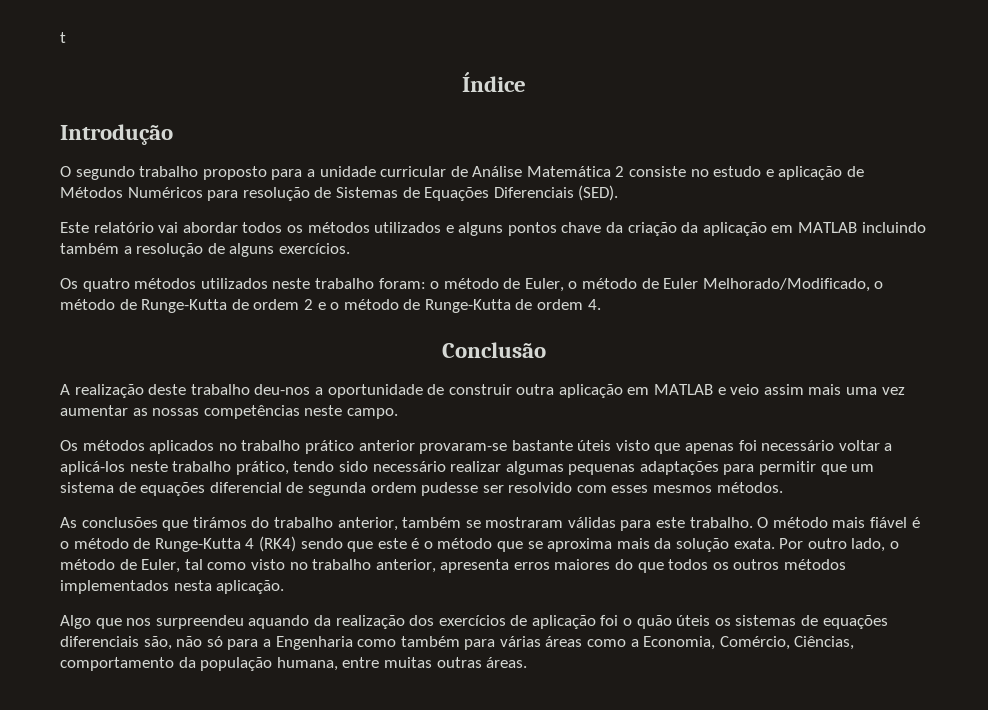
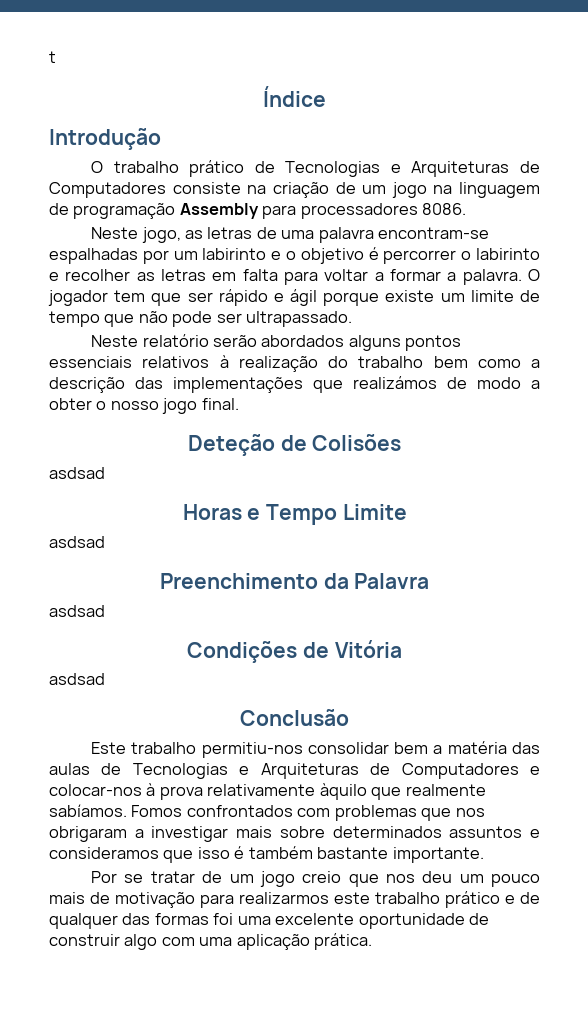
- O segundo trabalho proposto para a unidade curricular de Análise Matemática 2 consiste no estudo e aplicação de Métodos Numéricos para resolução de Sistemas de Equações Diferenciais (SED).
- Este relatório vai abordar todos os métodos utilizados e alguns pontos chave da criação da aplicação em MATLAB incluindo também a resolução de alguns exercícios.
- Os quatro métodos utilizados neste trabalho foram: o método de Euler, o método de Euler Melhorado/Modificado, o método de Runge-Kutta de ordem 2 e o método de Runge-Kutta de ordem 4.
+ O trabalho prático de Tecnologias e Arquiteturas de Computadores consiste na criação de um jogo na linguagem de programação Assembly para processadores 8086.
+ Neste jogo, as letras de uma palavra encontram-se espalhadas por um labirinto e o objetivo é percorrer o labirinto e recolher as letras em falta para voltar a formar a palavra. O jogador tem que ser rápido e ágil porque existe um limite de tempo que não pode ser ultrapassado.
+ Neste relatório serão abordados alguns pontos essenciais relativos à realização do trabalho bem como a descrição das implementações que realizámos de modo a obter o nosso jogo final.
+ Deteção de Colisões
+ asdsad
+ Horas e Tempo Limite
+ asdsad
+ Preenchimento da Palavra
+ asdsad
+ Condições de Vitória
+ asdsad
  Conclusão
- A realização deste trabalho deu-nos a oportunidade de construir outra aplicação em MATLAB e veio assim mais uma vez aumentar as nossas competências neste campo.
- Os métodos aplicados no trabalho prático anterior provaram-se bastante úteis visto que apenas foi necessário voltar a aplicá-los neste trabalho prático, tendo sido necessário realizar algumas pequenas adaptações para permitir que um sistema de equações diferencial de segunda ordem pudesse ser resolvido com esses mesmos métodos.
- As conclusões que tirámos do trabalho anterior, também se mostraram válidas para este trabalho. O método mais fiável é o método de Runge-Kutta 4 (RK4) sendo que este é o método que se aproxima mais da solução exata. Por outro lado, o método de Euler, tal como visto no trabalho anterior, apresenta erros maiores do que todos os outros métodos implementados nesta aplicação.
- Algo que nos surpreendeu aquando da realização dos exercícios de aplicação foi o quão úteis os sistemas de equações diferenciais são, não só para a Engenharia como também para várias áreas como a Economia, Comércio, Ciências, comportamento da população humana, entre muitas outras áreas.
+ Este trabalho permitiu-nos consolidar bem a matéria das aulas de Tecnologias e Arquiteturas de Computadores e colocar-nos à prova relativamente àquilo que realmente sabíamos. Fomos confrontados com problemas que nos obrigaram a investigar mais sobre determinados assuntos e consideramos que isso é também bastante importante.
+ Por se tratar de um jogo creio que nos deu um pouco mais de motivação para realizarmos este trabalho prático e de qualquer das formas foi uma excelente oportunidade de construir algo com uma aplicação prática.

